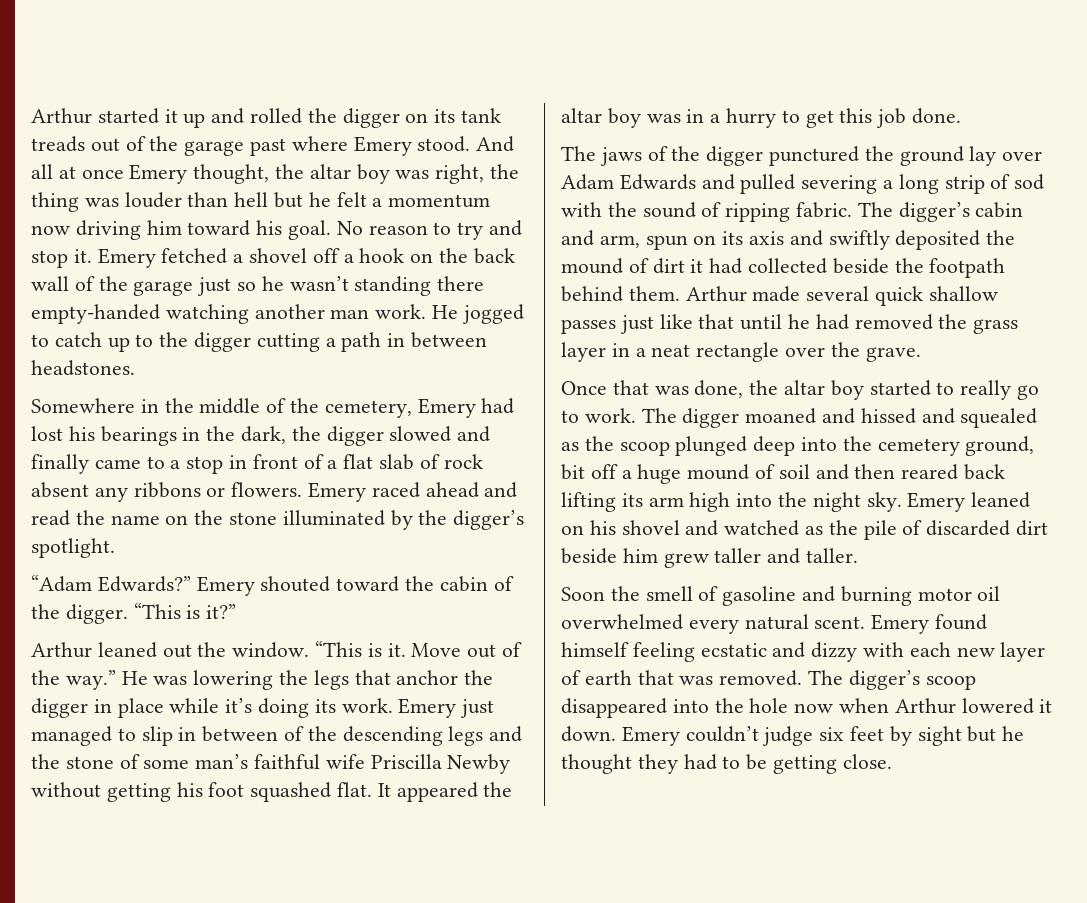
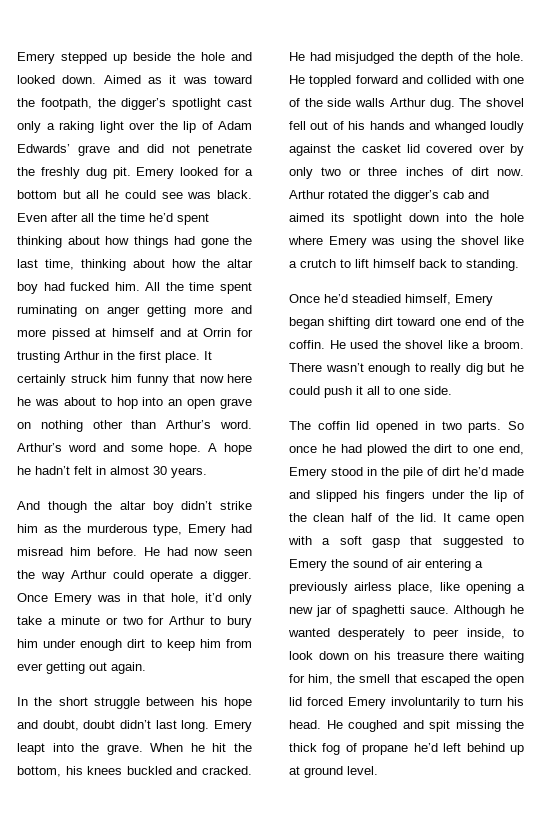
- Arthur started it up and rolled the digger on its tank treads out of the garage past where Emery stood. And all at once Emery thought, the altar boy was right, the thing was louder than hell but he felt a momentum now driving him toward his goal. No reason to try and stop it. Emery fetched a shovel off a hook on the back wall of the garage just so he wasn’t standing there empty-handed watching another man work. He jogged to catch up to the digger cutting a path in between headstones.
- Somewhere in the middle of the cemetery, Emery had lost his bearings in the dark, the digger slowed and finally came to a stop in front of a flat slab of rock absent any ribbons or flowers. Emery raced ahead and read the name on the stone illuminated by the digger’s spotlight.
- “Adam Edwards?” Emery shouted toward the cabin of the digger. “This is it?”
- Arthur leaned out the window. “This is it. Move out of the way.” He was lowering the legs that anchor the digger in place while it’s doing its work. Emery just managed to slip in between of the descending legs and the stone of some man’s faithful wife Priscilla Newby without getting his foot squashed flat. It appeared the altar boy was in a hurry to get this job done.
- The jaws of the digger punctured the ground lay over Adam Edwards and pulled severing a long strip of sod with the sound of ripping fabric. The digger’s cabin and arm, spun on its axis and swiftly deposited the mound of dirt it had collected beside the footpath behind them. Arthur made several quick shallow passes just like that until he had removed the grass layer in a neat rectangle over the grave.
- Once that was done, the altar boy started to really go to work. The digger moaned and hissed and squealed as the scoop plunged deep into the cemetery ground, bit off a huge mound of soil and then reared back lifting its arm high into the night sky. Emery leaned on his shovel and watched as the pile of discarded dirt beside him grew taller and taller.
- Soon the smell of gasoline and burning motor oil overwhelmed every natural scent. Emery found himself feeling ecstatic and dizzy with each new layer of earth that was removed. The digger’s scoop disappeared into the hole now when Arthur lowered it down. Emery couldn’t judge six feet by sight but he thought they had to be getting close.
+ Emery stepped up beside the hole and looked down. Aimed as it was toward the footpath, the digger’s spotlight cast only a raking light over the lip of Adam Edwards’ grave and did not penetrate the freshly dug pit. Emery looked for a bottom but all he could see was black. Even after all the time he’d spent thinking about how things had gone the last time, thinking about how the altar boy had fucked him. All the time spent ruminating on anger getting more and more pissed at himself and at Orrin for trusting Arthur in the first place. It certainly struck him funny that now here he was about to hop into an open grave on nothing other than Arthur’s word. Arthur’s word and some hope. A hope he hadn’t felt in almost 30 years.
+ And though the altar boy didn’t strike him as the murderous type, Emery had misread him before. He had now seen the way Arthur could operate a digger. Once Emery was in that hole, it’d only take a minute or two for Arthur to bury him under enough dirt to keep him from ever getting out again.
+ In the short struggle between his hope and doubt, doubt didn’t last long. Emery leapt into the grave. When he hit the bottom, his knees buckled and cracked. He had misjudged the depth of the hole. He toppled forward and collided with one of the side walls Arthur dug. The shovel fell out of his hands and whanged loudly against the casket lid covered over by only two or three inches of dirt now. Arthur rotated the digger’s cab and aimed its spotlight down into the hole where Emery was using the shovel like a crutch to lift himself back to standing.
+ Once he’d steadied himself, Emery began shifting dirt toward one end of the coffin. He used the shovel like a broom. There wasn’t enough to really dig but he could push it all to one side.
+ The coffin lid opened in two parts. So once he had plowed the dirt to one end, Emery stood in the pile of dirt he’d made and slipped his fingers under the lip of the clean half of the lid. It came open with a soft gasp that suggested to Emery the sound of air entering a previously airless place, like opening a new jar of spaghetti sauce. Although he wanted desperately to peer inside, to look down on his treasure there waiting for him, the smell that escaped the open lid forced Emery involuntarily to turn his head. He coughed and spit missing the thick fog of propane he’d left behind up at ground level.

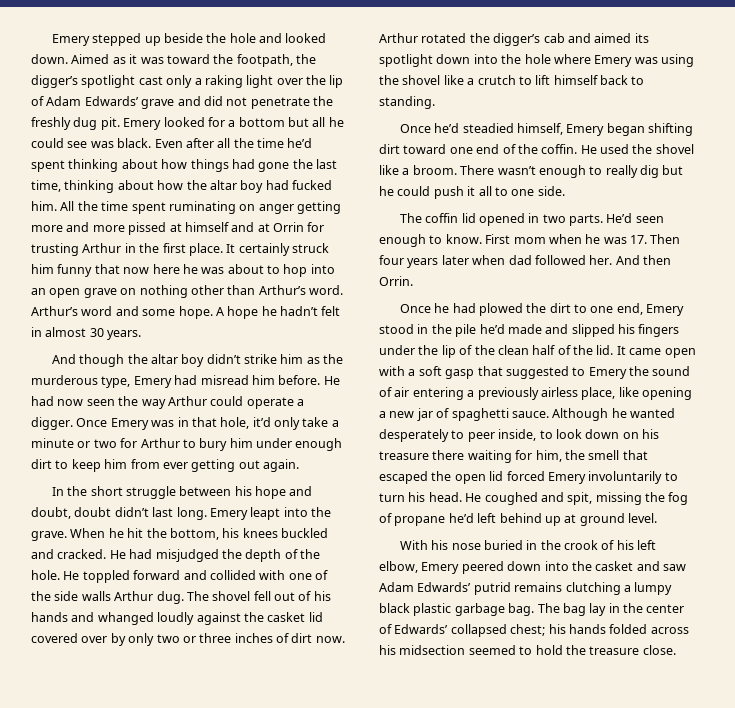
- So once he had plowed the dirt to one end, Emery stood in the pile of dirt he’d made and slipped his fingers under the lip of the clean half of the lid.
+ He’d seen enough to know. First mom when he was 17. Then four years later when dad followed her. And then Orrin.
+ Once he had plowed the dirt to one end, Emery stood in the pile he’d made and slipped his fingers under the lip of the clean half of the lid.
- He coughed and spit missing the thick fog of propane he’d left behind up at ground level.
+ He coughed and spit, missing the fog of propane he’d left behind up at ground level.
+ With his nose buried in the crook of his left elbow, Emery peered down into the casket and saw Adam Edwards’ putrid remains clutching a lumpy black plastic garbage bag. The bag lay in the center of Edwards’ collapsed chest; his hands folded across his midsection seemed to hold the treasure close.

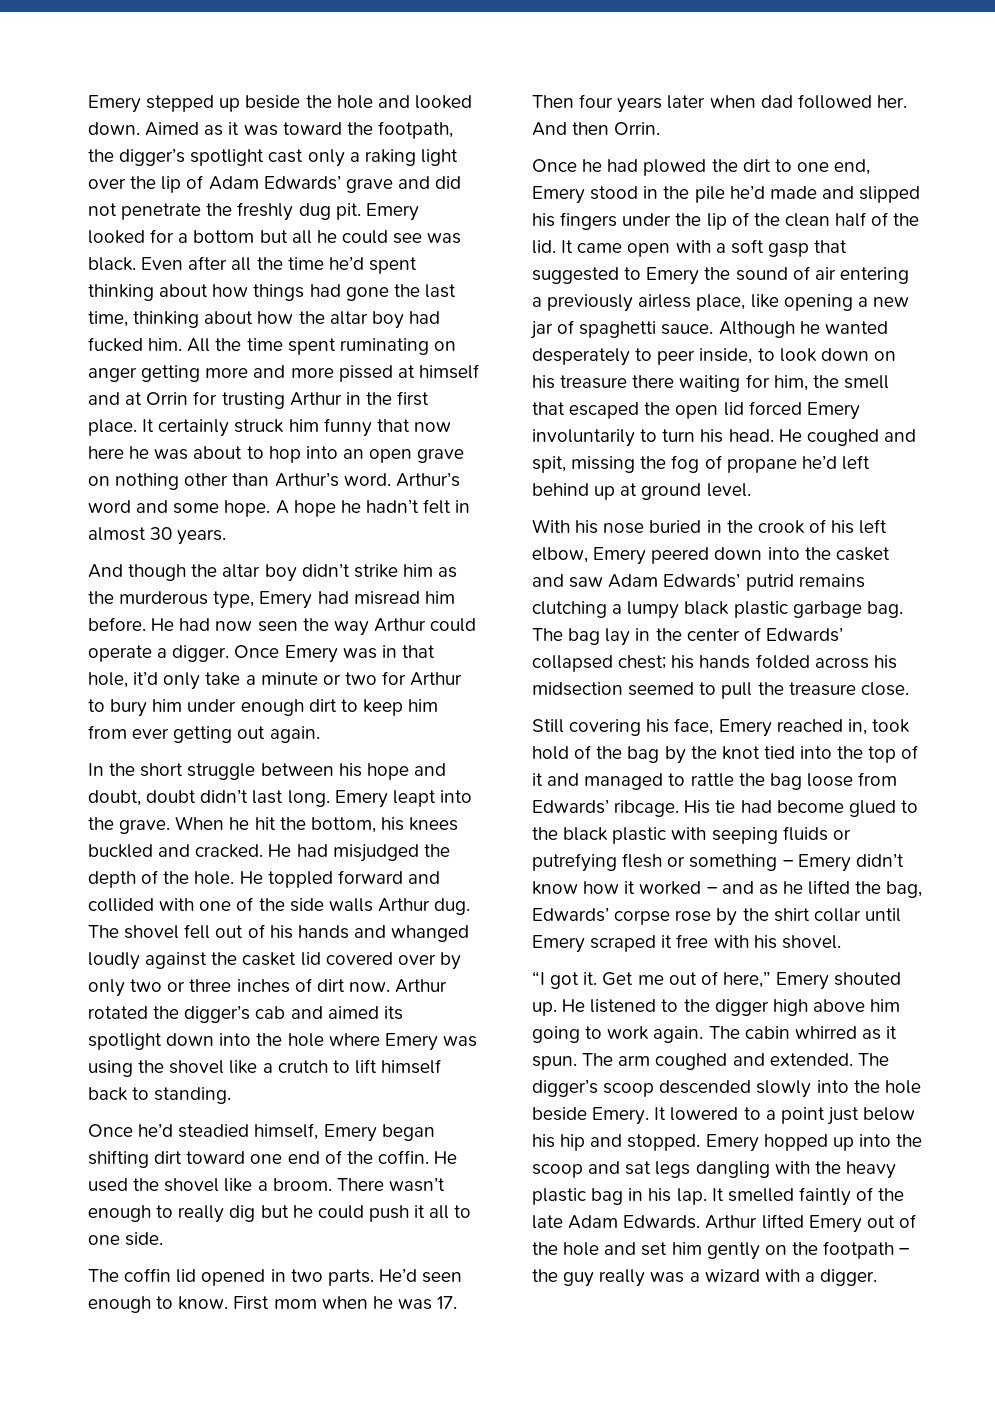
- The bag lay in the center of Edwards’ collapsed chest; his hands folded across his midsection seemed to hold the treasure close.
+ The bag lay in the center of Edwards’ collapsed chest; his hands folded across his midsection seemed to pull the treasure close.
+ Still covering his face, Emery reached in, took hold of the bag by the knot tied into the top of it and managed to rattle the bag loose from Edwards’ ribcage. His tie had become glued to the black plastic with seeping fluids or putrefying flesh or something – Emery didn’t know how it worked – and as he lifted the bag, Edwards’ corpse rose by the shirt collar until Emery scraped it free with his shovel.
+ “I got it. Get me out of here,” Emery shouted up. He listened to the digger high above him going to work again. The cabin whirred as it spun. The arm coughed and extended. The digger’s scoop descended slowly into the hole beside Emery. It lowered to a point just below his hip and stopped. Emery hopped up into the scoop and sat legs dangling with the heavy plastic bag in his lap. It smelled faintly of the late Adam Edwards. Arthur lifted Emery out of the hole and set him gently on the footpath – the guy really was a wizard with a digger.

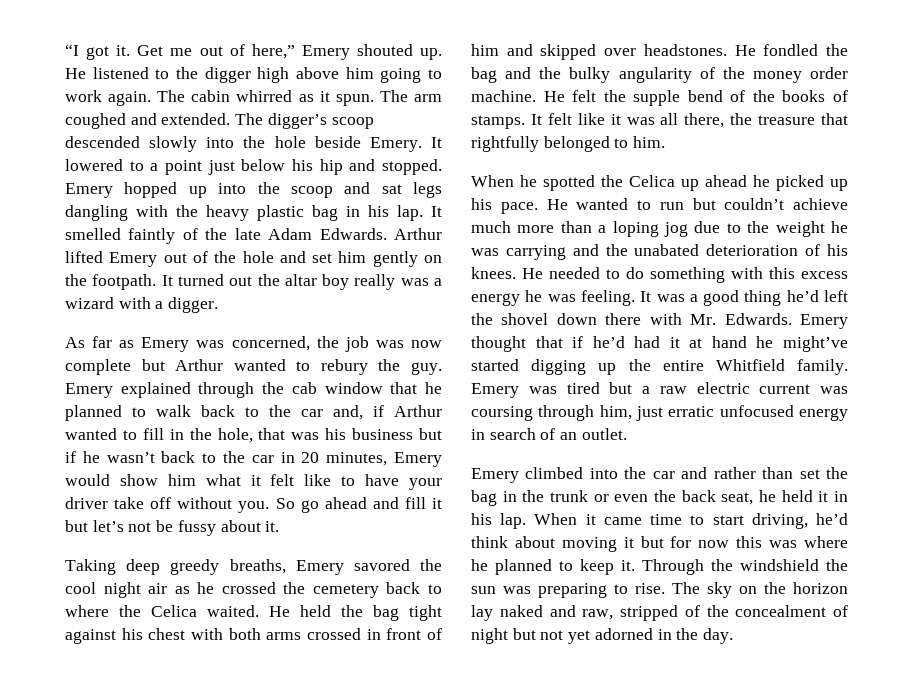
- Emery stepped up beside the hole and looked down. Aimed as it was toward the footpath, the digger’s spotlight cast only a raking light over the lip of Adam Edwards’ grave and did not penetrate the freshly dug pit. Emery looked for a bottom but all he could see was black. Even after all the time he’d spent thinking about how things had gone the last time, thinking about how the altar boy had fucked him. All the time spent ruminating on anger getting more and more pissed at himself and at Orrin for trusting Arthur in the first place. It certainly struck him funny that now here he was about to hop into an open grave on nothing other than Arthur’s word. Arthur’s word and some hope. A hope he hadn’t felt in almost 30 years.
- And though the altar boy didn’t strike him as the murderous type, Emery had misread him before. He had now seen the way Arthur could operate a digger. Once Emery was in that hole, it’d only take a minute or two for Arthur to bury him under enough dirt to keep him from ever getting out again.
- In the short struggle between his hope and doubt, doubt didn’t last long. Emery leapt into the grave. When he hit the bottom, his knees buckled and cracked. He had misjudged the depth of the hole. He toppled forward and collided with one of the side walls Arthur dug. The shovel fell out of his hands and whanged loudly against the casket lid covered over by only two or three inches of dirt now. Arthur rotated the digger’s cab and aimed its spotlight down into the hole where Emery was using the shovel like a crutch to lift himself back to standing.
- Once he’d steadied himself, Emery began shifting dirt toward one end of the coffin. He used the shovel like a broom. There wasn’t enough to really dig but he could push it all to one side.
- The coffin lid opened in two parts. He’d seen enough to know. First mom when he was 17. Then four years later when dad followed her. And then Orrin.
- Once he had plowed the dirt to one end, Emery stood in the pile he’d made and slipped his fingers under the lip of the clean half of the lid. It came open with a soft gasp that suggested to Emery the sound of air entering a previously airless place, like opening a new jar of spaghetti sauce. Although he wanted desperately to peer inside, to look down on his treasure there waiting for him, the smell that escaped the open lid forced Emery involuntarily to turn his head. He coughed and spit, missing the fog of propane he’d left behind up at ground level.
- With his nose buried in the crook of his left elbow, Emery peered down into the casket and saw Adam Edwards’ putrid remains clutching a lumpy black plastic garbage bag. The bag lay in the center of Edwards’ collapsed chest; his hands folded across his midsection seemed to pull the treasure close.
- Still covering his face, Emery reached in, took hold of the bag by the knot tied into the top of it and managed to rattle the bag loose from Edwards’ ribcage. His tie had become glued to the black plastic with seeping fluids or putrefying flesh or something – Emery didn’t know how it worked – and as he lifted the bag, Edwards’ corpse rose by the shirt collar until Emery scraped it free with his shovel.
- Arthur lifted Emery out of the hole and set him gently on the footpath – the guy really was a wizard with a digger.
+ Arthur lifted Emery out of the hole and set him gently on the footpath. It turned out the altar boy really was a wizard with a digger.
+ As far as Emery was concerned, the job was now complete but Arthur wanted to rebury the guy. Emery explained through the cab window that he planned to walk back to the car and, if Arthur wanted to fill in the hole, that was his business but if he wasn’t back to the car in 20 minutes, Emery would show him what it felt like to have your driver take off without you. So go ahead and fill it but let’s not be fussy about it.
+ Taking deep greedy breaths, Emery savored the cool night air as he crossed the cemetery back to where the Celica waited. He held the bag tight against his chest with both arms crossed in front of him and skipped over headstones. He fondled the bag and the bulky angularity of the money order machine. He felt the supple bend of the books of stamps. It felt like it was all there, the treasure that rightfully belonged to him.
+ When he spotted the Celica up ahead he picked up his pace. He wanted to run but couldn’t achieve much more than a loping jog due to the weight he was carrying and the unabated deterioration of his knees. He needed to do something with this excess energy he was feeling. It was a good thing he’d left the shovel down there with Mr. Edwards. Emery thought that if he’d had it at hand he might’ve started digging up the entire Whitfield family. Emery was tired but a raw electric current was coursing through him, just erratic unfocused energy in search of an outlet.
+ Emery climbed into the car and rather than set the bag in the trunk or even the back seat, he held it in his lap. When it came time to start driving, he’d think about moving it but for now this was where he planned to keep it. Through the windshield the sun was preparing to rise. The sky on the horizon lay naked and raw, stripped of the concealment of night but not yet adorned in the day.

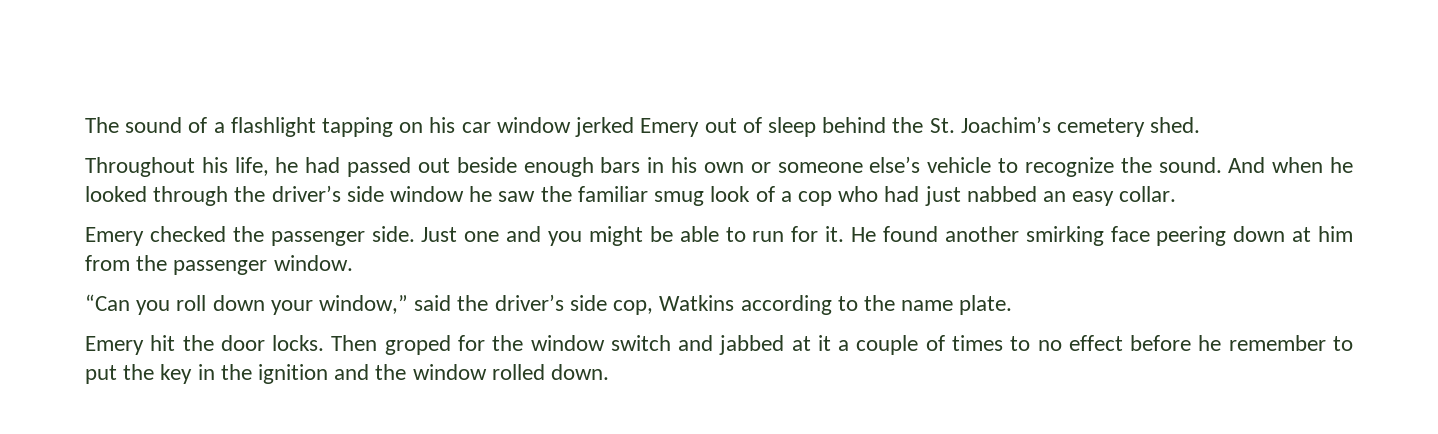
- “I got it. Get me out of here,” Emery shouted up. He listened to the digger high above him going to work again. The cabin whirred as it spun. The arm coughed and extended. The digger’s scoop descended slowly into the hole beside Emery. It lowered to a point just below his hip and stopped. Emery hopped up into the scoop and sat legs dangling with the heavy plastic bag in his lap. It smelled faintly of the late Adam Edwards. Arthur lifted Emery out of the hole and set him gently on the footpath. It turned out the altar boy really was a wizard with a digger.
- As far as Emery was concerned, the job was now complete but Arthur wanted to rebury the guy. Emery explained through the cab window that he planned to walk back to the car and, if Arthur wanted to fill in the hole, that was his business but if he wasn’t back to the car in 20 minutes, Emery would show him what it felt like to have your driver take off without you. So go ahead and fill it but let’s not be fussy about it.
- Taking deep greedy breaths, Emery savored the cool night air as he crossed the cemetery back to where the Celica waited. He held the bag tight against his chest with both arms crossed in front of him and skipped over headstones. He fondled the bag and the bulky angularity of the money order machine. He felt the supple bend of the books of stamps. It felt like it was all there, the treasure that rightfully belonged to him.
- When he spotted the Celica up ahead he picked up his pace. He wanted to run but couldn’t achieve much more than a loping jog due to the weight he was carrying and the unabated deterioration of his knees. He needed to do something with this excess energy he was feeling. It was a good thing he’d left the shovel down there with Mr. Edwards. Emery thought that if he’d had it at hand he might’ve started digging up the entire Whitfield family. Emery was tired but a raw electric current was coursing through him, just erratic unfocused energy in search of an outlet.
- Emery climbed into the car and rather than set the bag in the trunk or even the back seat, he held it in his lap. When it came time to start driving, he’d think about moving it but for now this was where he planned to keep it. Through the windshield the sun was preparing to rise. The sky on the horizon lay naked and raw, stripped of the concealment of night but not yet adorned in the day.
+ The sound of a flashlight tapping on his car window jerked Emery out of sleep behind the St. Joachim’s cemetery shed.
+ Throughout his life, he had passed out beside enough bars in his own or someone else’s vehicle to recognize the sound. And when he looked through the driver’s side window he saw the familiar smug look of a cop who had just nabbed an easy collar.
+ Emery checked the passenger side. Just one and you might be able to run for it. He found another smirking face peering down at him from the passenger window.
+ “Can you roll down your window,” said the driver’s side cop, Watkins according to the name plate.
+ Emery hit the door locks. Then groped for the window switch and jabbed at it a couple of times to no effect before he remember to put the key in the ignition and the window rolled down.

